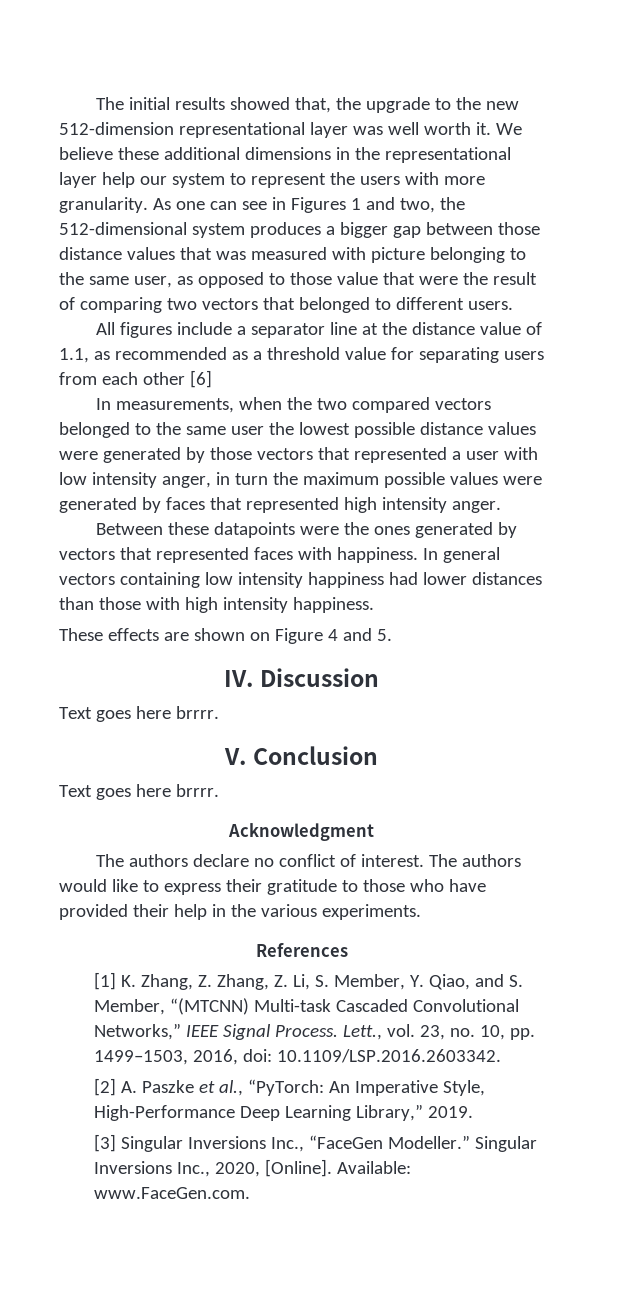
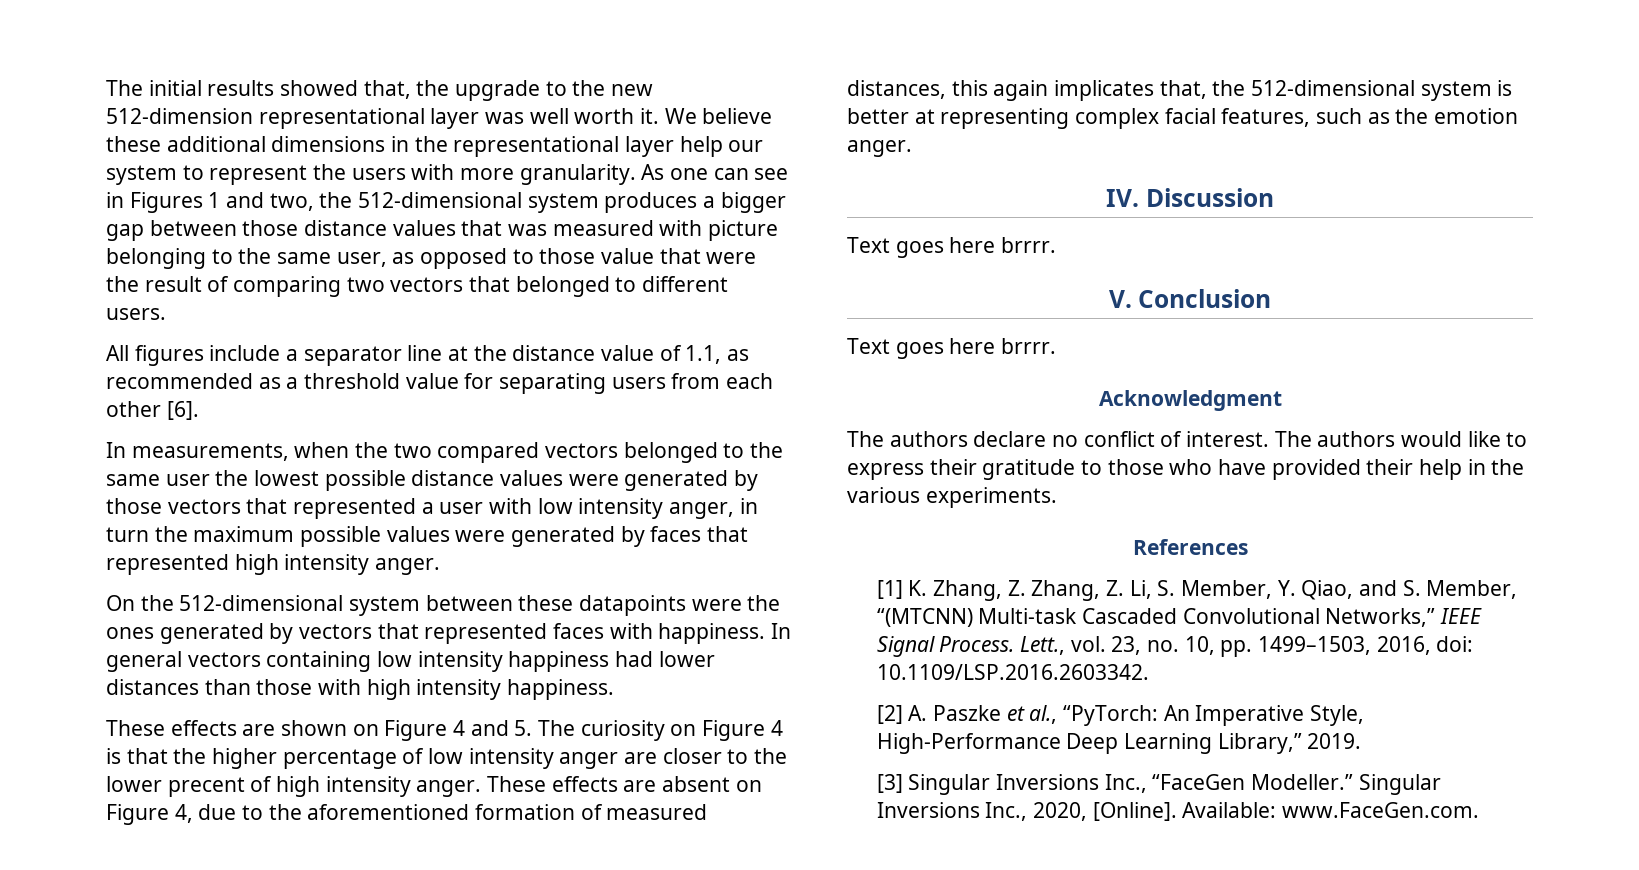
- All figures include a separator line at the distance value of 1.1, as recommended as a threshold value for separating users from each other [6]
+ All figures include a separator line at the distance value of 1.1, as recommended as a threshold value for separating users from each other [6].
- Between these datapoints were the ones generated by vectors that represented faces with happiness.
+ On the 512-dimensional system between these datapoints were the ones generated by vectors that represented faces with happiness.
- These effects are shown on Figure 4 and 5.
+ These effects are shown on Figure 4 and 5. The curiosity on Figure 4 is that the higher percentage of low intensity anger are closer to the lower precent of high intensity anger. These effects are absent on Figure 4, due to the aforementioned formation of measured distances, this again implicates that, the 512-dimensional system is better at representing complex facial features, such as the emotion anger.

